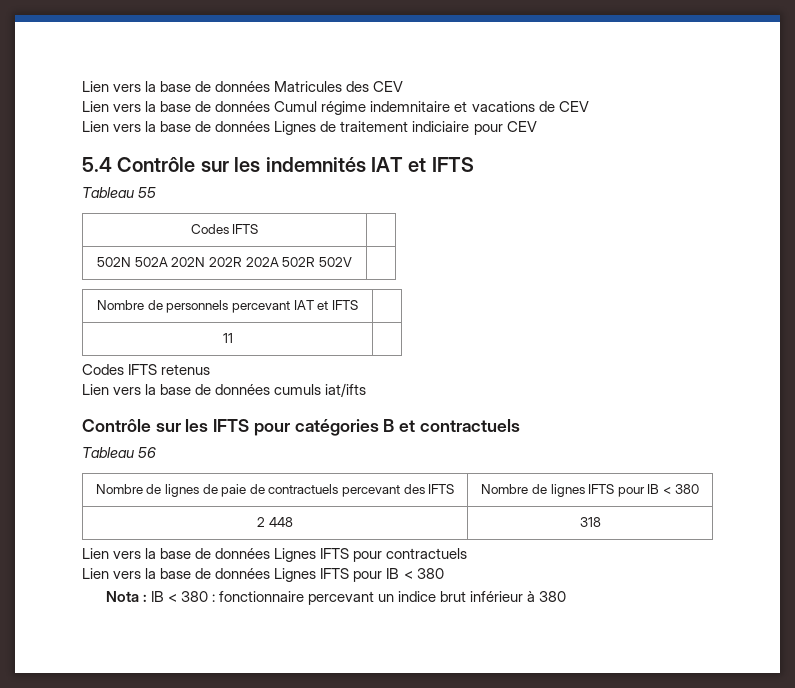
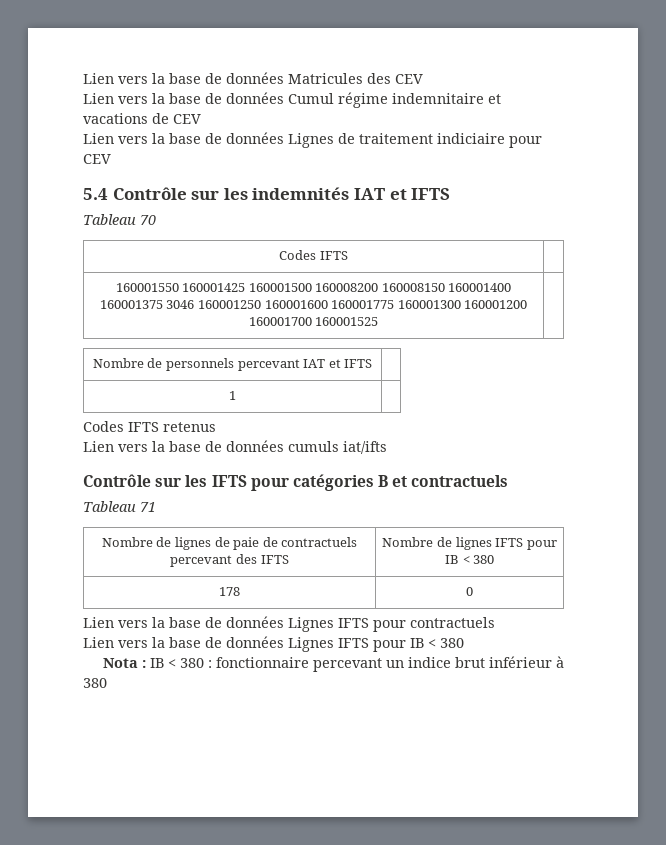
- Tableau 55
+ Tableau 70
- 502N 502A 202N 202R 202A 502R 502V |
+ 160001550 160001425 160001500 160008200 160008150 160001400 160001375 3046 160001250 160001600 160001775 160001300 160001200 160001700 160001525 |
- 11 |
+ 1 |
- Tableau 56
+ Tableau 71
- 2 448 | 318
+ 178 | 0

